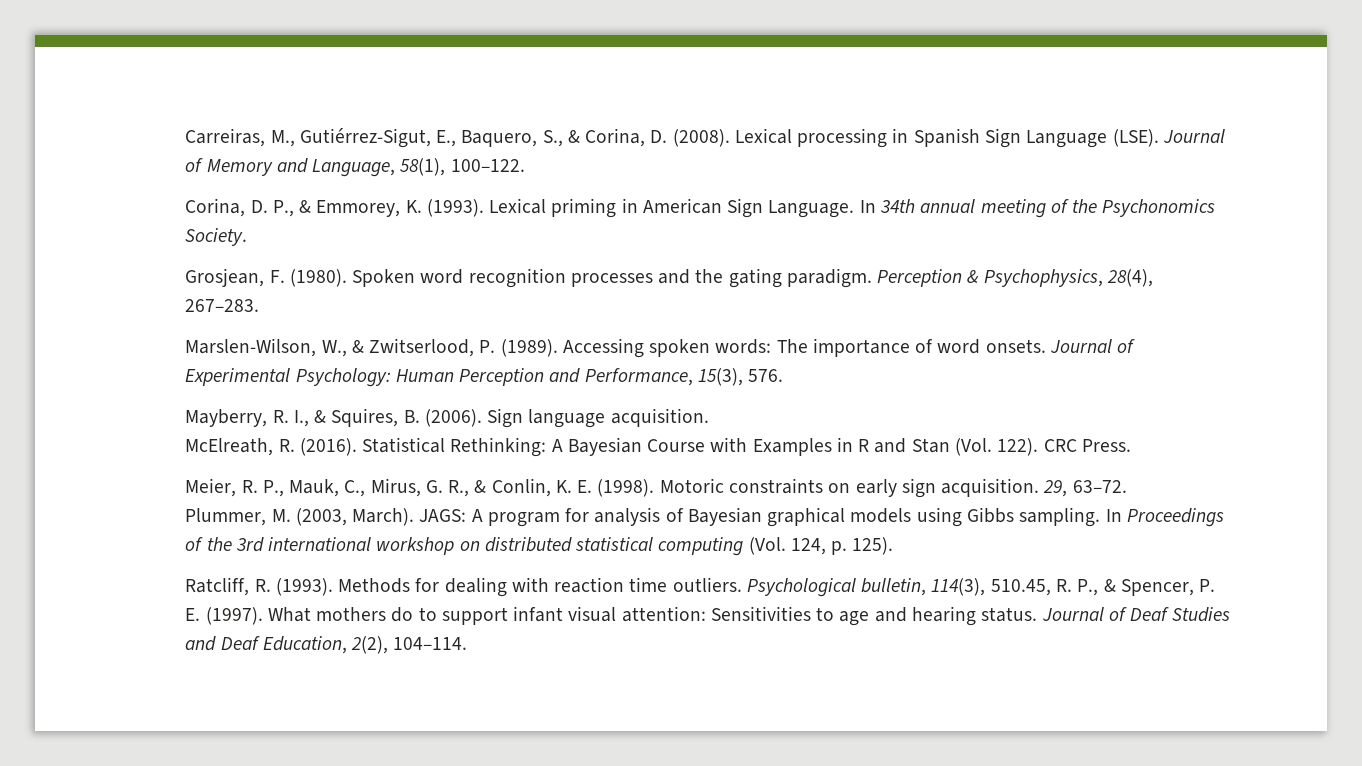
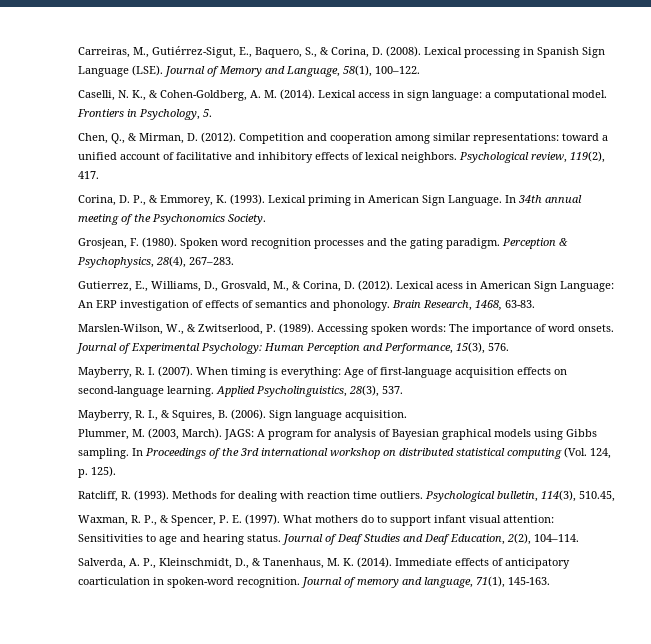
+ Caselli, N. K., & Cohen-Goldberg, A. M. (2014). Lexical access in sign language: a computational model. Frontiers in Psychology, 5.
+ Chen, Q., & Mirman, D. (2012). Competition and cooperation among similar representations: toward a unified account of facilitative and inhibitory effects of lexical neighbors. Psychological review, 119(2), 417.
+ Gutierrez, E., Williams, D., Grosvald, M., & Corina, D. (2012). Lexical acess in American Sign Language: An ERP investigation of effects of semantics and phonology. Brain Research, 1468, 63-83.
+ Mayberry, R. I. (2007). When timing is everything: Age of first-language acquisition effects on second-language learning. Applied Psycholinguistics, 28(3), 537.
- McElreath, R. (2016). Statistical Rethinking: A Bayesian Course with Examples in R and Stan (Vol. 122). CRC Press.
- Meier, R. P., Mauk, C., Mirus, G. R., & Conlin, K. E. (1998). Motoric constraints on early sign acquisition. 29, 63–72.
- Psychological bulletin, 114(3), 510.45, R. P., & Spencer, P. E. (1997).
+ Psychological bulletin, 114(3), 510.45,
+ Waxman, R. P., & Spencer, P. E. (1997).
+ Salverda, A. P., Kleinschmidt, D., & Tanenhaus, M. K. (2014). Immediate effects of anticipatory coarticulation in spoken-word recognition. Journal of memory and language, 71(1), 145-163.

